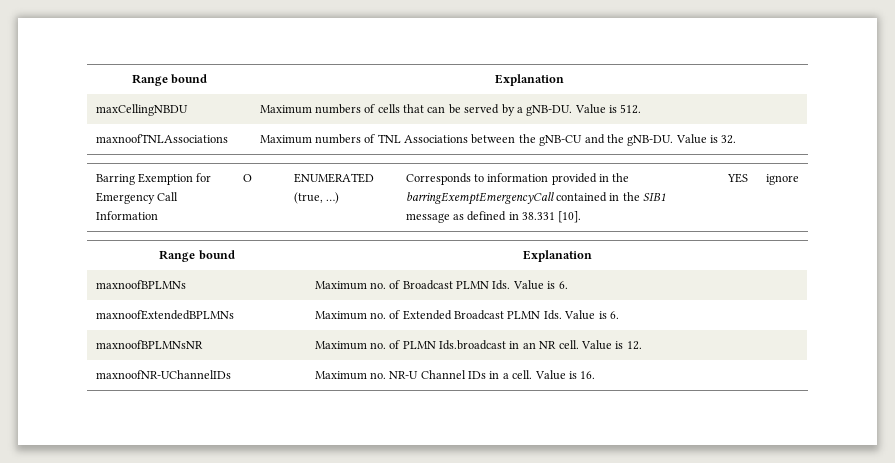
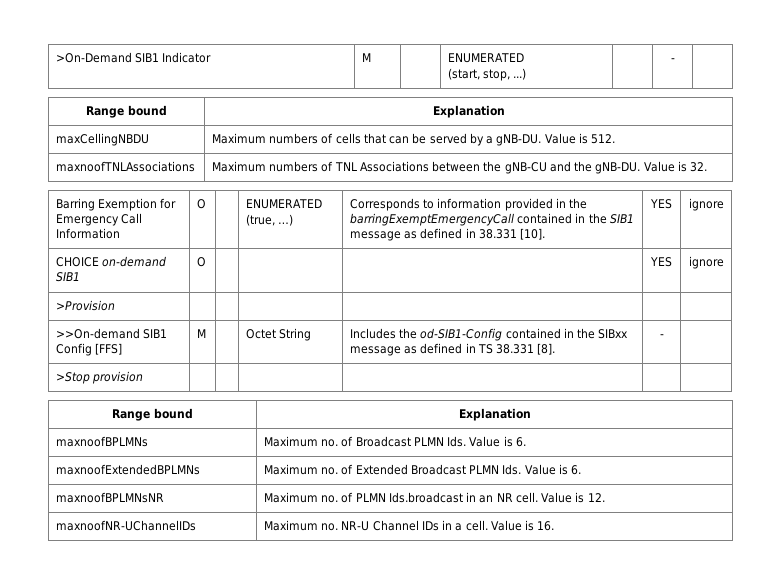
+ >On-Demand SIB1 Indicator | M | | ENUMERATED
+ (start, stop, ...) | | - |
+ CHOICE on-demand SIB1 | O | | | | YES | ignore
+ >Provision | | | | | |
+ >>On-demand SIB1 Config [FFS] | M | | Octet String | Includes the od-SIB1-Config contained in the SIBxx message as defined in TS 38.331 [8]. | - |
+ >Stop provision | | | | | |

